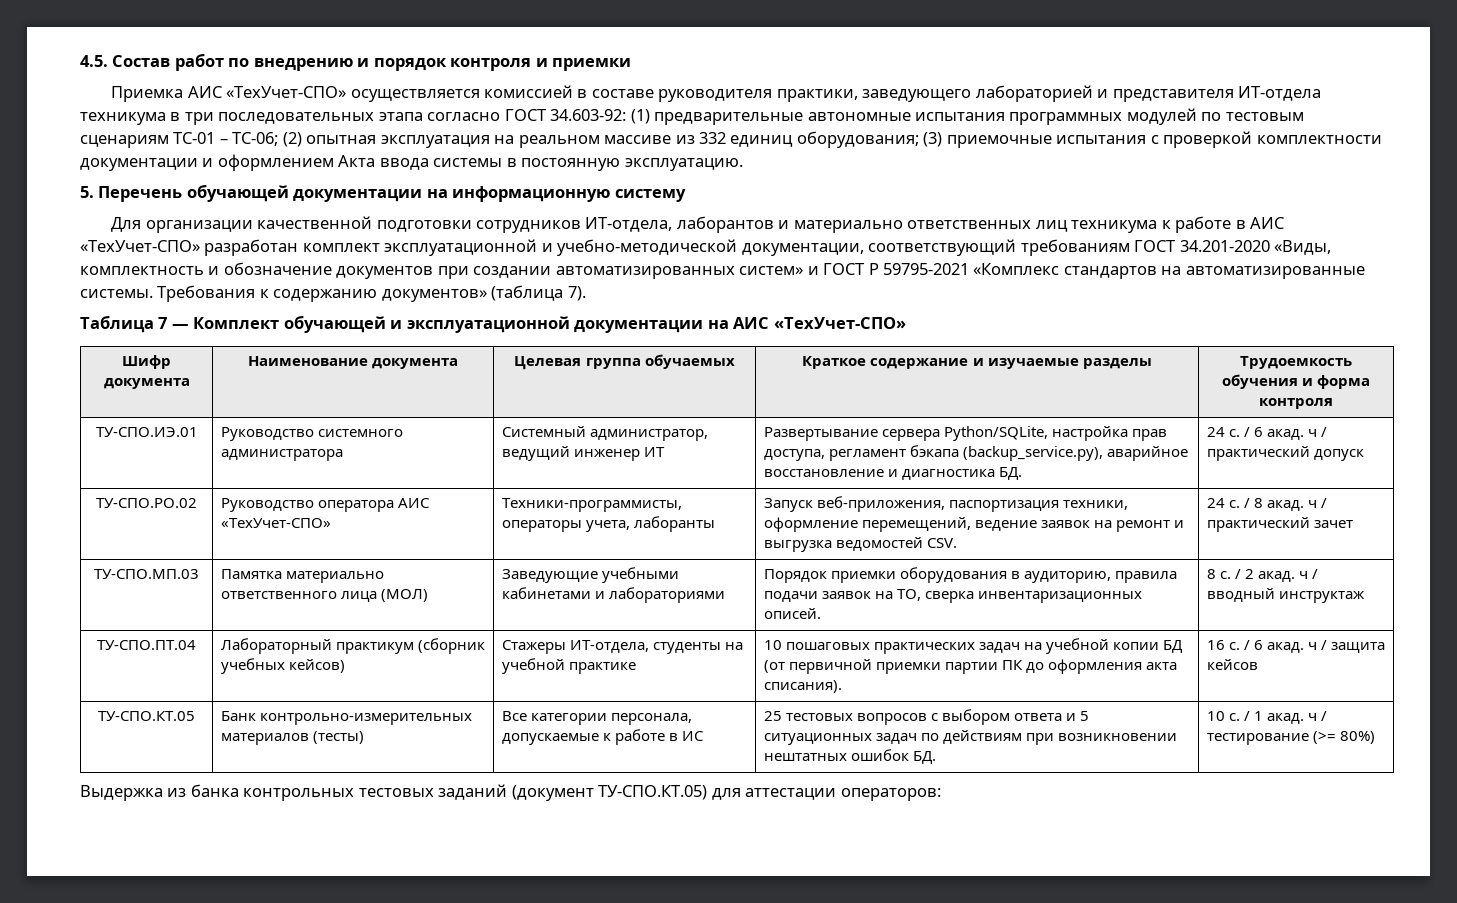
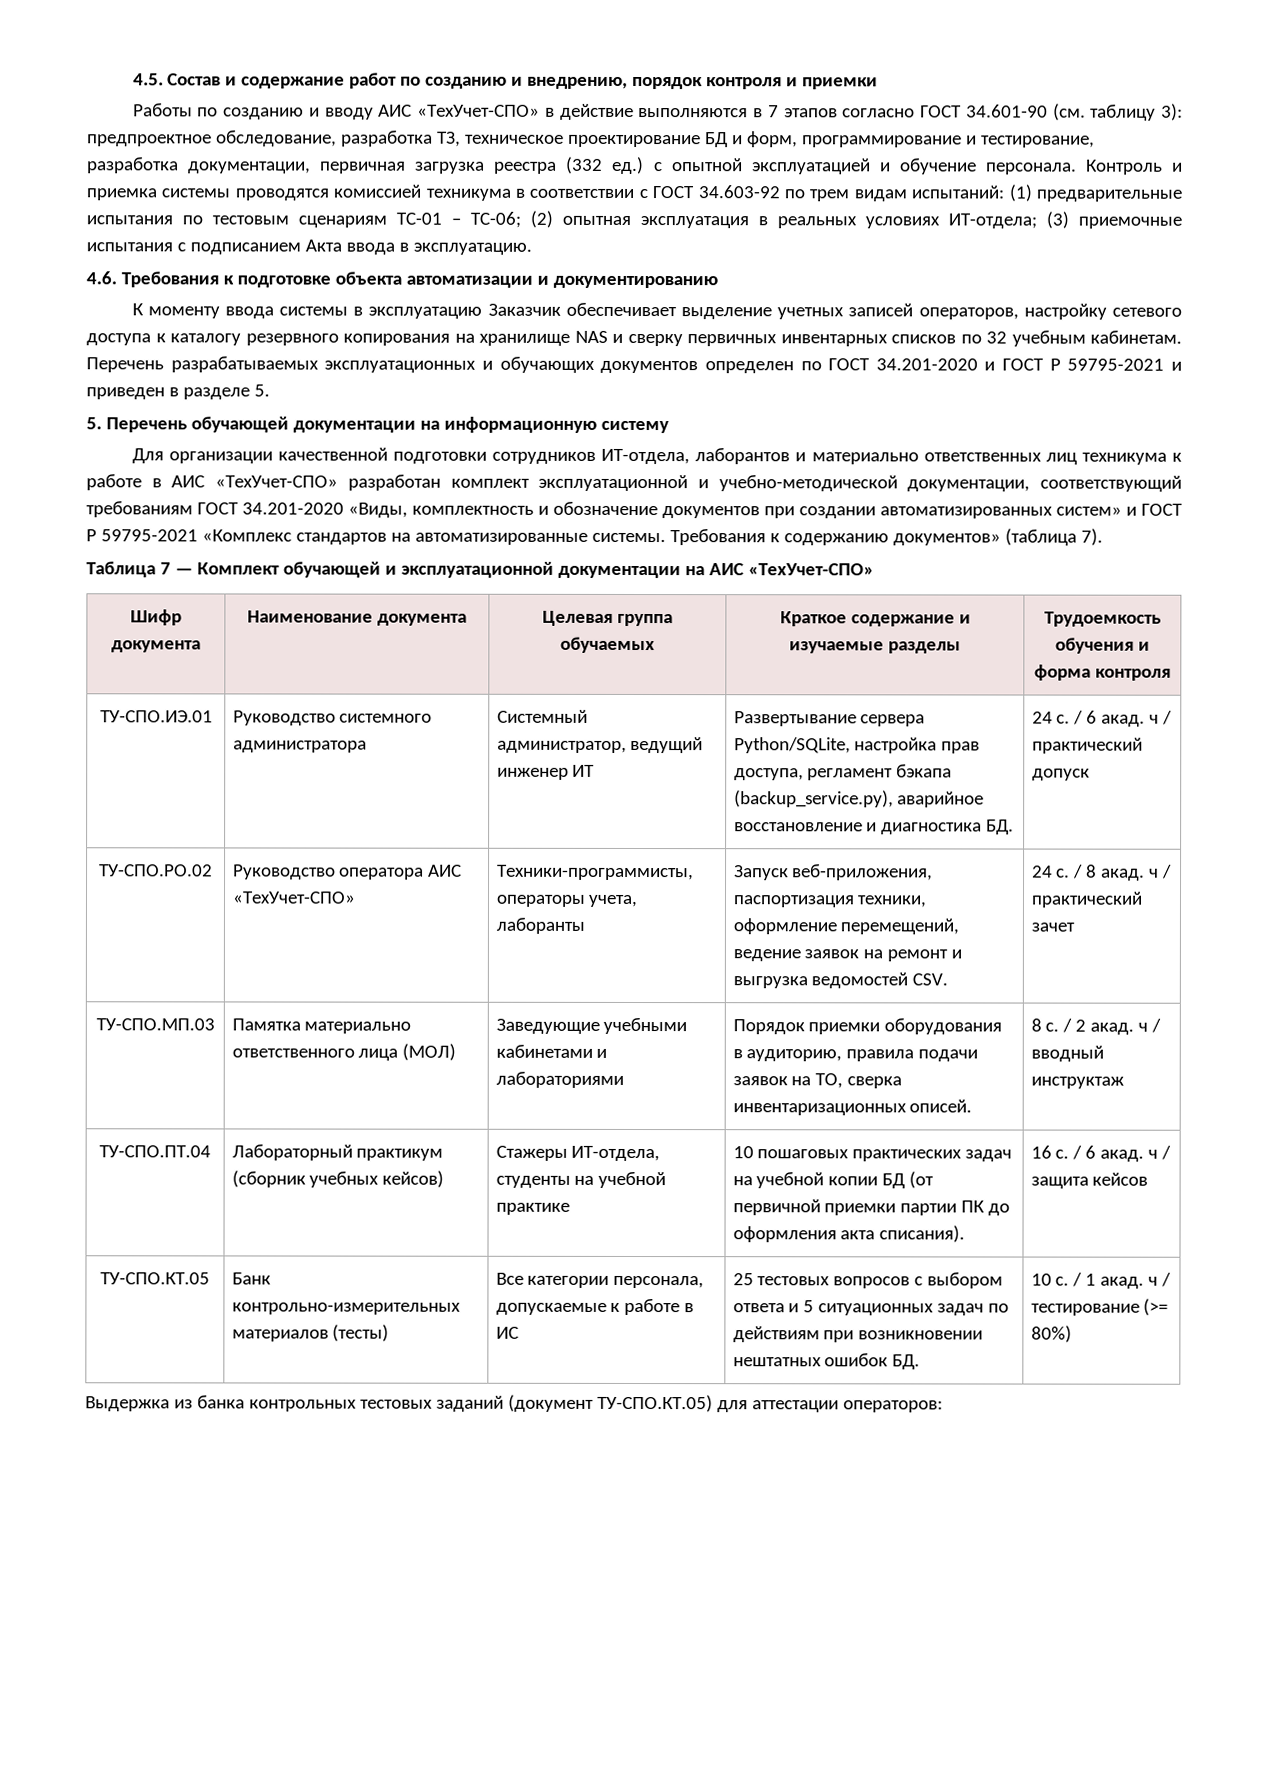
- 4.5. Состав работ по внедрению и порядок контроля и приемки
- Приемка АИС «ТехУчет-СПО» осуществляется комиссией в составе руководителя практики, заведующего лабораторией и представителя ИТ-отдела техникума в три последовательных этапа согласно ГОСТ 34.603-92: (1) предварительные автономные испытания программных модулей по тестовым сценариям ТС-01 – ТС-06; (2) опытная эксплуатация на реальном массиве из 332 единиц оборудования; (3) приемочные испытания с проверкой комплектности документации и оформлением Акта ввода системы в постоянную эксплуатацию.
+ 4.5. Состав и содержание работ по созданию и внедрению, порядок контроля и приемки
+ Работы по созданию и вводу АИС «ТехУчет-СПО» в действие выполняются в 7 этапов согласно ГОСТ 34.601-90 (см. таблицу 3): предпроектное обследование, разработка ТЗ, техническое проектирование БД и форм, программирование и тестирование, разработка документации, первичная загрузка реестра (332 ед.) с опытной эксплуатацией и обучение персонала. Контроль и приемка системы проводятся комиссией техникума в соответствии с ГОСТ 34.603-92 по трем видам испытаний: (1) предварительные испытания по тестовым сценариям ТС-01 – ТС-06; (2) опытная эксплуатация в реальных условиях ИТ-отдела; (3) приемочные испытания с подписанием Акта ввода в эксплуатацию.
+ 4.6. Требования к подготовке объекта автоматизации и документированию
+ К моменту ввода системы в эксплуатацию Заказчик обеспечивает выделение учетных записей операторов, настройку сетевого доступа к каталогу резервного копирования на хранилище NAS и сверку первичных инвентарных списков по 32 учебным кабинетам. Перечень разрабатываемых эксплуатационных и обучающих документов определен по ГОСТ 34.201-2020 и ГОСТ Р 59795-2021 и приведен в разделе 5.

